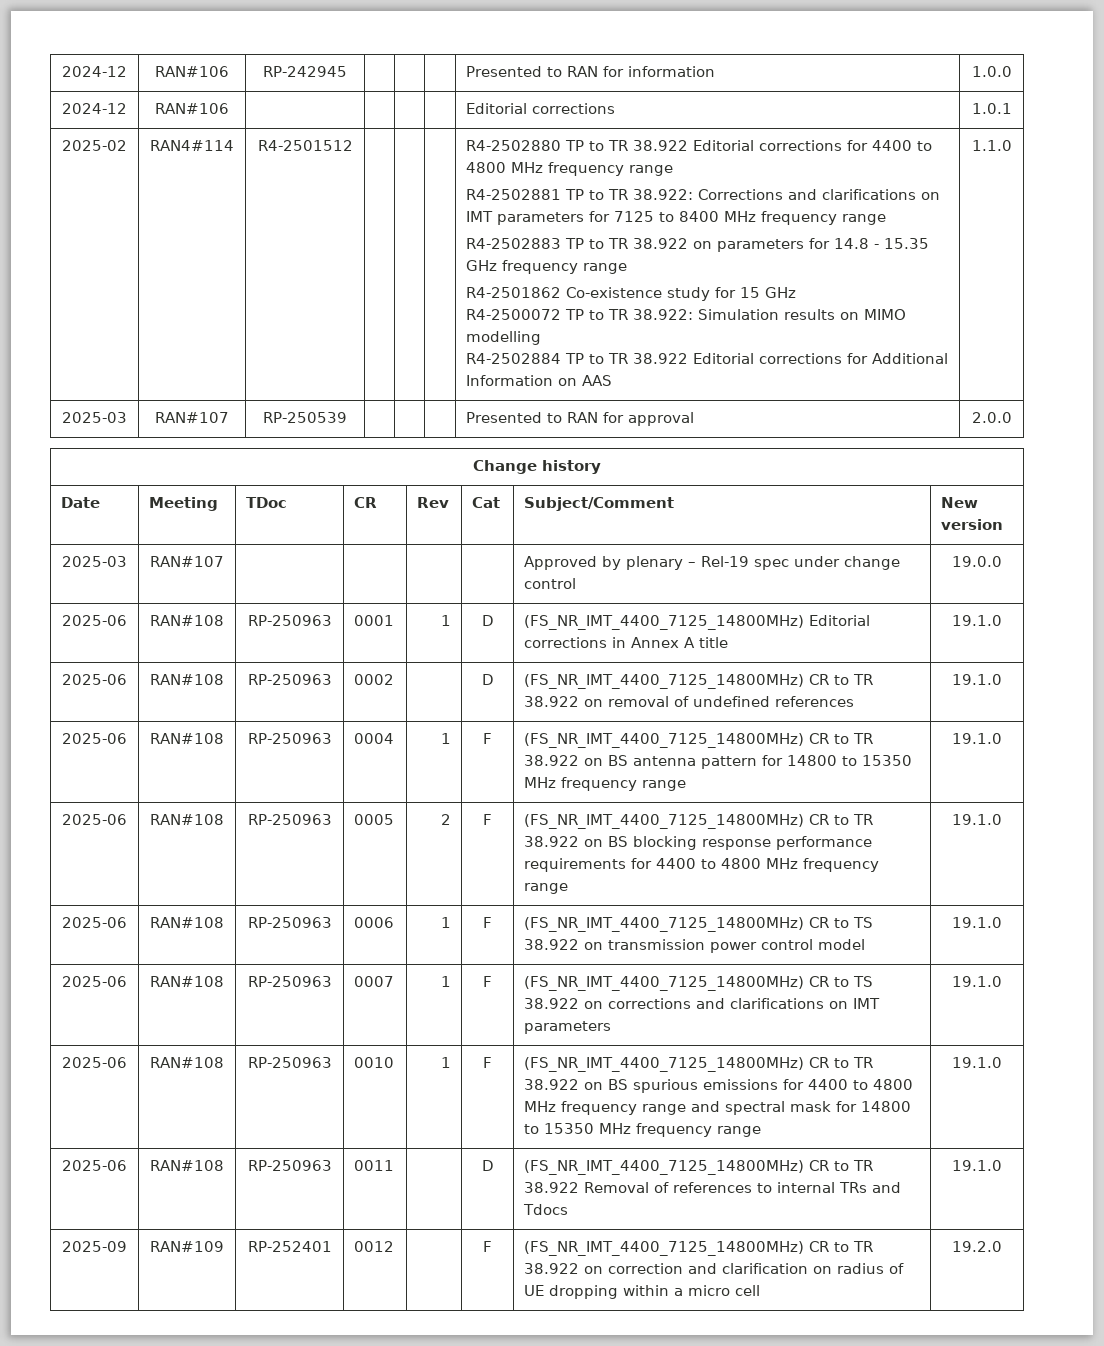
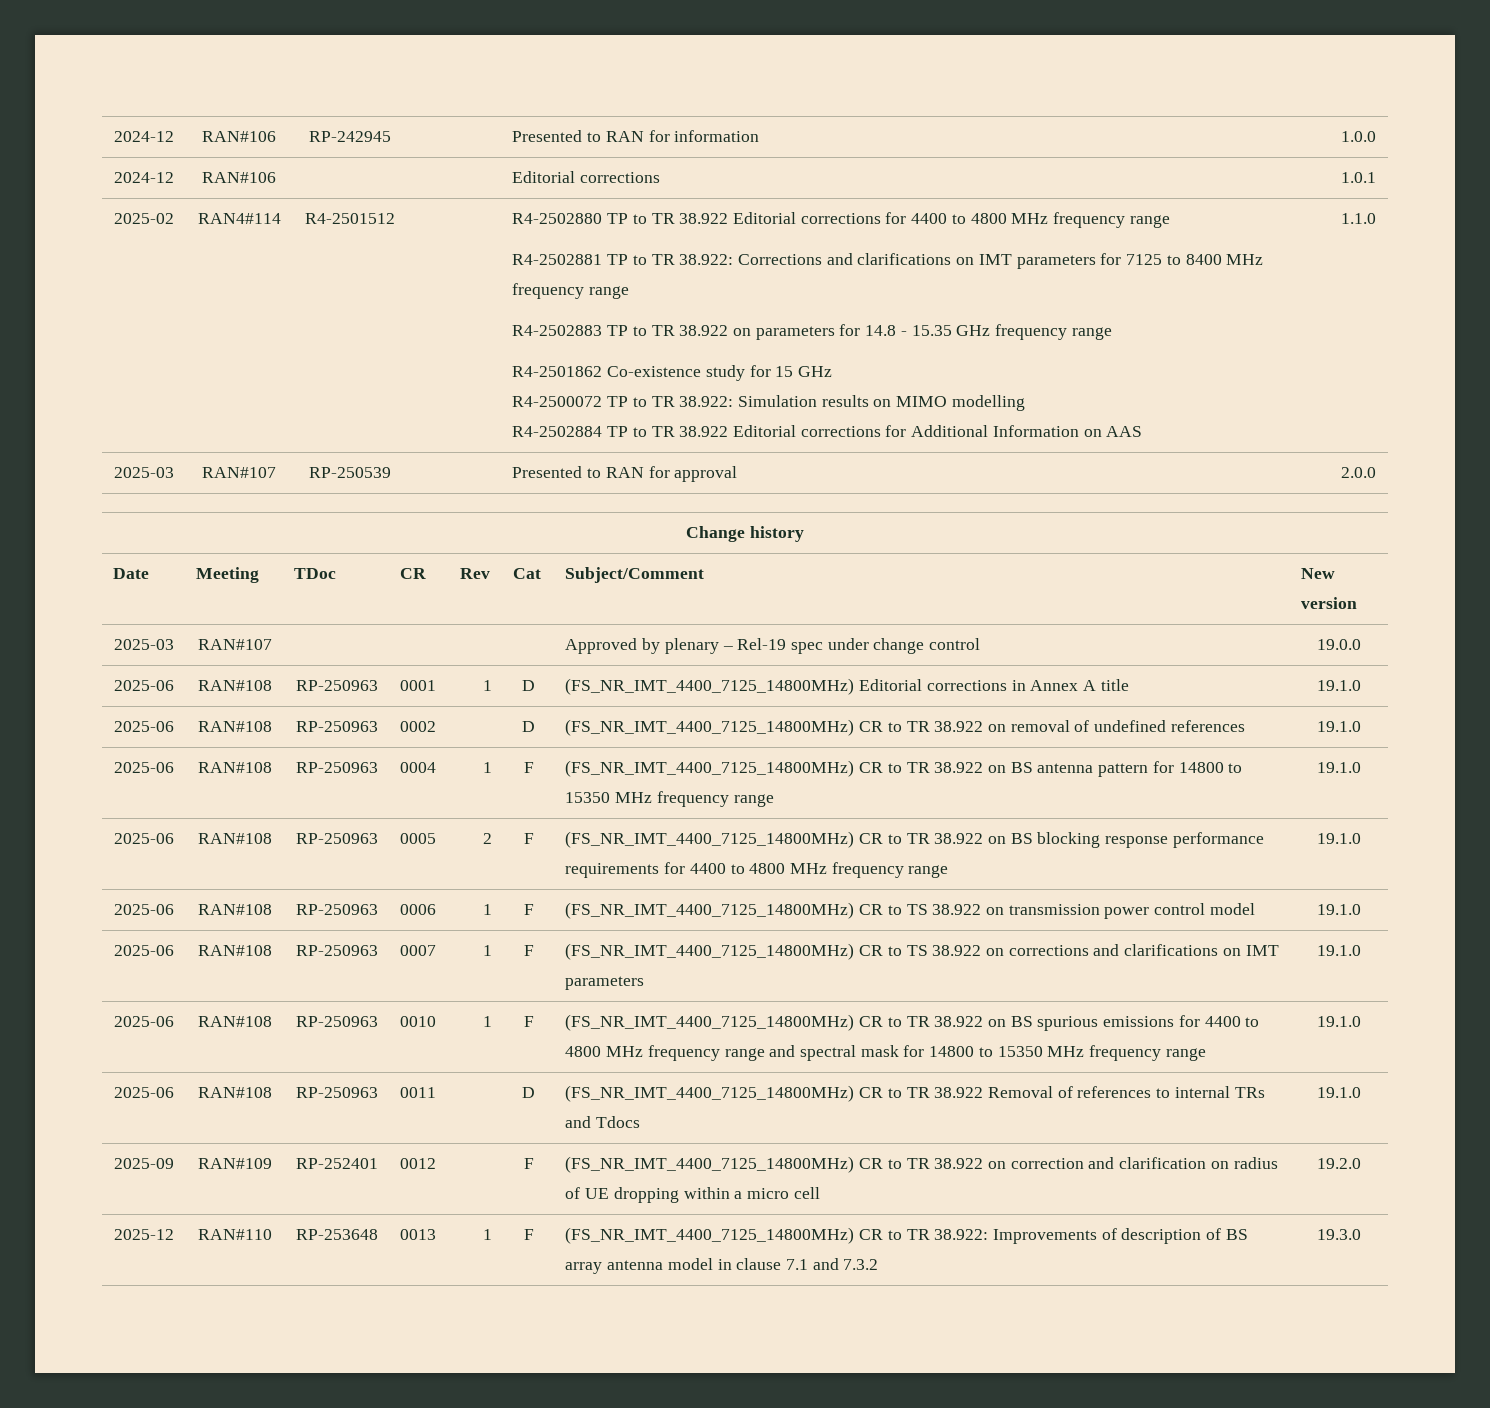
+ 2025-12 | RAN#110 | RP-253648 | 0013 | 1 | F | (FS_NR_IMT_4400_7125_14800MHz) CR to TR 38.922: Improvements of description of BS array antenna model in clause 7.1 and 7.3.2 | 19.3.0

